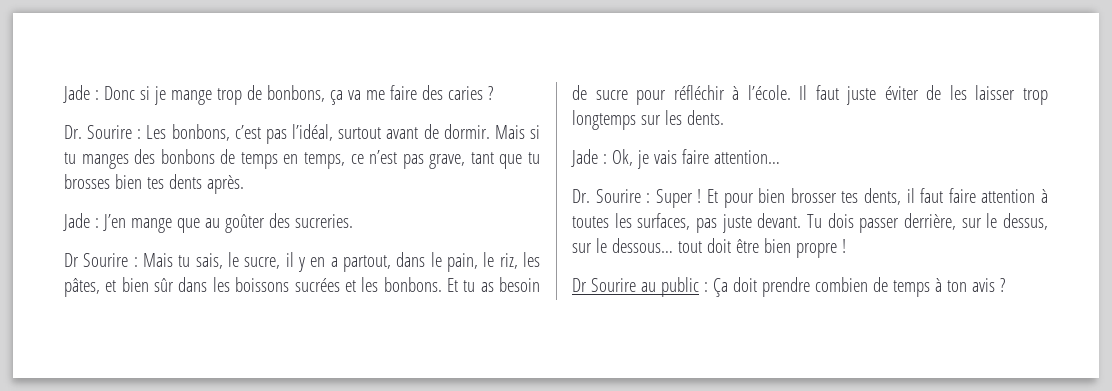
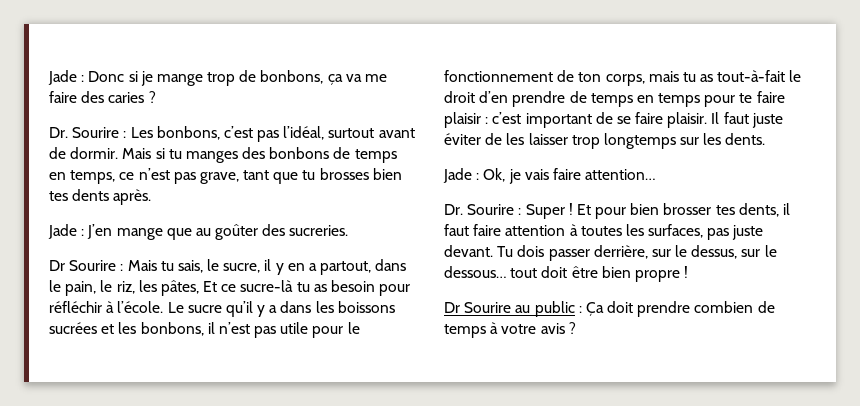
- Dr Sourire : Mais tu sais, le sucre, il y en a partout, dans le pain, le riz, les pâtes, et bien sûr dans les boissons sucrées et les bonbons. Et tu as besoin de sucre pour réfléchir à l’école.
+ Dr Sourire : Mais tu sais, le sucre, il y en a partout, dans le pain, le riz, les pâtes, Et ce sucre-là tu as besoin pour réfléchir à l’école. Le sucre qu’il y a dans les boissons sucrées et les bonbons, il n’est pas utile pour le fonctionnement de ton corps, mais tu as tout-à-fait le droit d’en prendre de temps en temps pour te faire plaisir : c’est important de se faire plaisir.
- Dr Sourire au public : Ça doit prendre combien de temps à ton avis ?
+ Dr Sourire au public : Ça doit prendre combien de temps à votre avis ?

